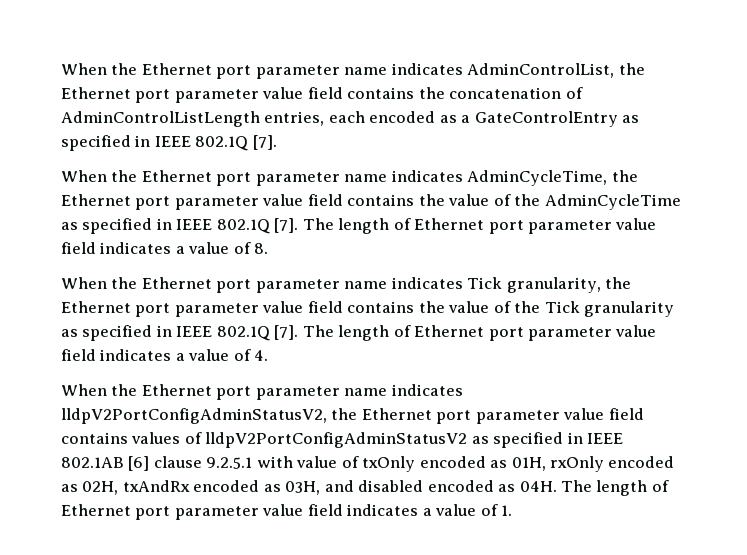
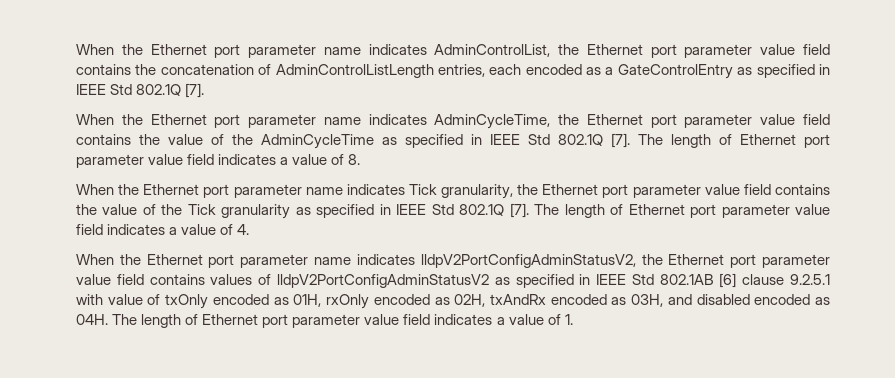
- When the Ethernet port parameter name indicates AdminControlList, the Ethernet port parameter value field contains the concatenation of AdminControlListLength entries, each encoded as a GateControlEntry as specified in IEEE 802.1Q [7].
+ When the Ethernet port parameter name indicates AdminControlList, the Ethernet port parameter value field contains the concatenation of AdminControlListLength entries, each encoded as a GateControlEntry as specified in IEEE Std 802.1Q [7].
- When the Ethernet port parameter name indicates AdminCycleTime, the Ethernet port parameter value field contains the value of the AdminCycleTime as specified in IEEE 802.1Q [7].
+ When the Ethernet port parameter name indicates AdminCycleTime, the Ethernet port parameter value field contains the value of the AdminCycleTime as specified in IEEE Std 802.1Q [7].
- When the Ethernet port parameter name indicates Tick granularity, the Ethernet port parameter value field contains the value of the Tick granularity as specified in IEEE 802.1Q [7].
+ When the Ethernet port parameter name indicates Tick granularity, the Ethernet port parameter value field contains the value of the Tick granularity as specified in IEEE Std 802.1Q [7].
- When the Ethernet port parameter name indicates lldpV2PortConfigAdminStatusV2, the Ethernet port parameter value field contains values of lldpV2PortConfigAdminStatusV2 as specified in IEEE 802.1AB [6] clause 9.2.5.1 with value of txOnly encoded as 01H, rxOnly encoded as 02H, txAndRx encoded as 03H, and disabled encoded as 04H.
+ When the Ethernet port parameter name indicates lldpV2PortConfigAdminStatusV2, the Ethernet port parameter value field contains values of lldpV2PortConfigAdminStatusV2 as specified in IEEE Std 802.1AB [6] clause 9.2.5.1 with value of txOnly encoded as 01H, rxOnly encoded as 02H, txAndRx encoded as 03H, and disabled encoded as 04H.

